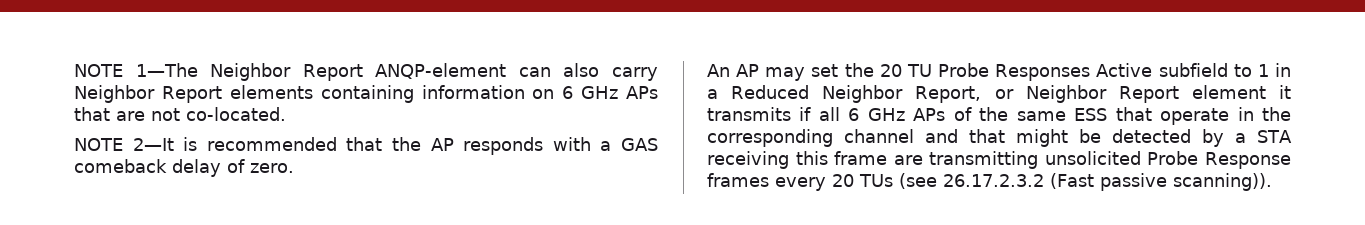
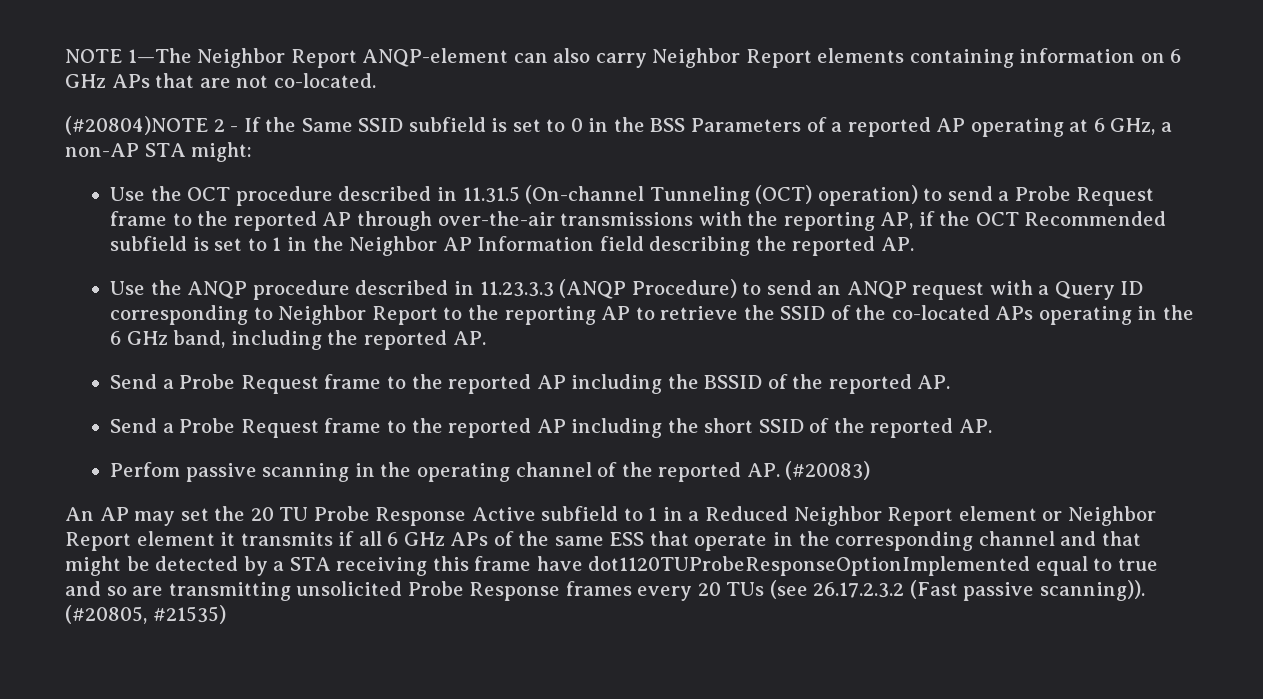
- NOTE 2—It is recommended that the AP responds with a GAS comeback delay of zero.
+ (#20804)NOTE 2 - If the Same SSID subfield is set to 0 in the BSS Parameters of a reported AP operating at 6 GHz, a non-AP STA might:
+ Use the OCT procedure described in 11.31.5 (On-channel Tunneling (OCT) operation) to send a Probe Request frame to the reported AP through over-the-air transmissions with the reporting AP, if the OCT Recommended subfield is set to 1 in the Neighbor AP Information field describing the reported AP.
+ Use the ANQP procedure described in 11.23.3.3 (ANQP Procedure) to send an ANQP request with a Query ID corresponding to Neighbor Report to the reporting AP to retrieve the SSID of the co-located APs operating in the 6 GHz band, including the reported AP.
+ Send a Probe Request frame to the reported AP including the BSSID of the reported AP.
+ Send a Probe Request frame to the reported AP including the short SSID of the reported AP.
+ Perfom passive scanning in the operating channel of the reported AP. (#20083)
- An AP may set the 20 TU Probe Responses Active subfield to 1 in a Reduced Neighbor Report, or Neighbor Report element it transmits if all 6 GHz APs of the same ESS that operate in the corresponding channel and that might be detected by a STA receiving this frame are transmitting unsolicited Probe Response frames every 20 TUs (see 26.17.2.3.2 (Fast passive scanning)).
+ An AP may set the 20 TU Probe Response Active subfield to 1 in a Reduced Neighbor Report element or Neighbor Report element it transmits if all 6 GHz APs of the same ESS that operate in the corresponding channel and that might be detected by a STA receiving this frame have dot1120TUProbeResponseOptionImplemented equal to true and so are transmitting unsolicited Probe Response frames every 20 TUs (see 26.17.2.3.2 (Fast passive scanning)).
+ (#20805, #21535)

